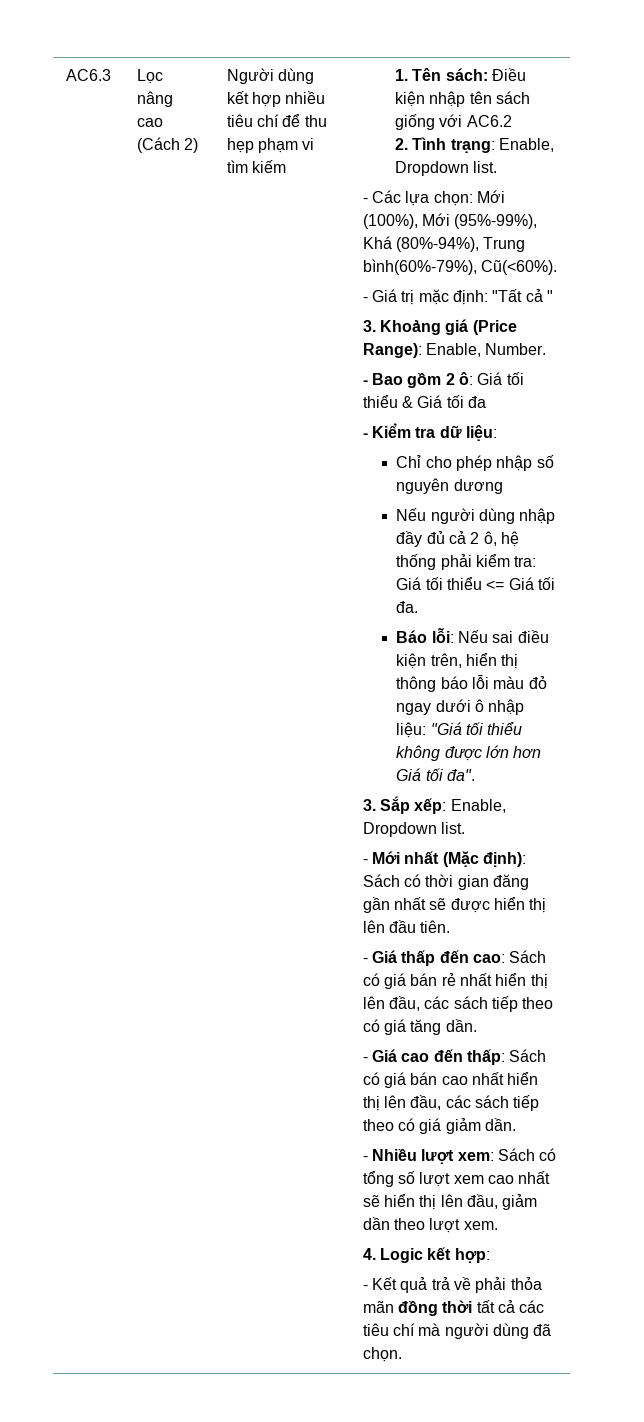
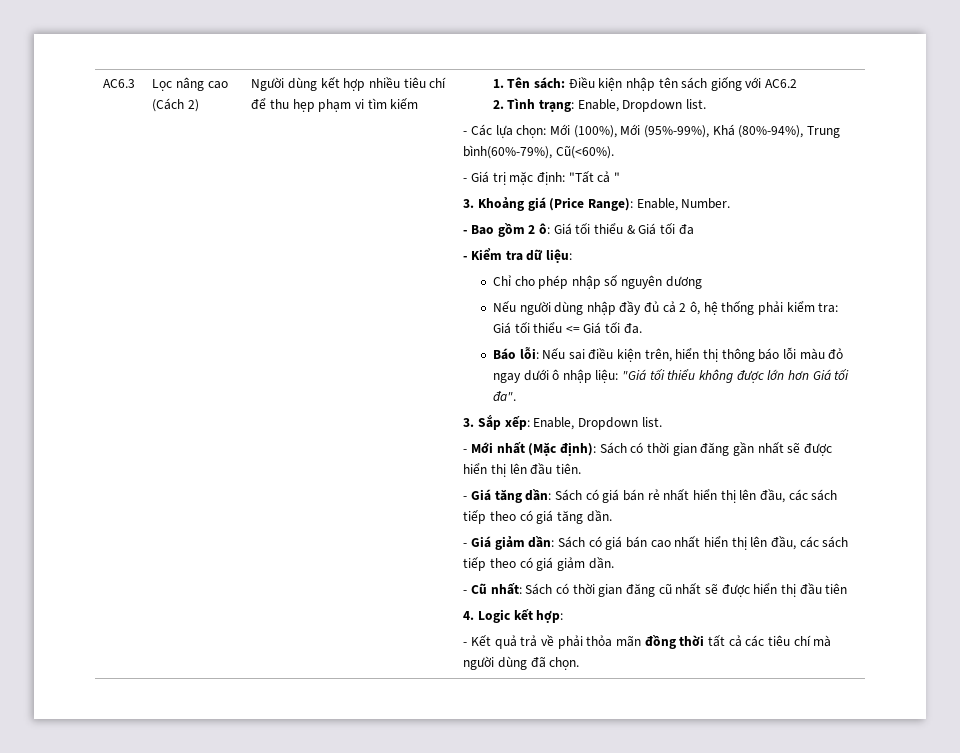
- - Giá thấp đến cao: Sách có giá bán rẻ nhất hiển thị lên đầu, các sách tiếp theo có giá tăng dần.
+ - Giá tăng dần: Sách có giá bán rẻ nhất hiển thị lên đầu, các sách tiếp theo có giá tăng dần.
- - Giá cao đến thấp: Sách có giá bán cao nhất hiển thị lên đầu, các sách tiếp theo có giá giảm dần.
+ - Giá giảm dần: Sách có giá bán cao nhất hiển thị lên đầu, các sách tiếp theo có giá giảm dần.
- - Nhiều lượt xem: Sách có tổng số lượt xem cao nhất sẽ hiển thị lên đầu, giảm dần theo lượt xem.
+ - Cũ nhất: Sách có thời gian đăng cũ nhất sẽ được hiển thị đầu tiên

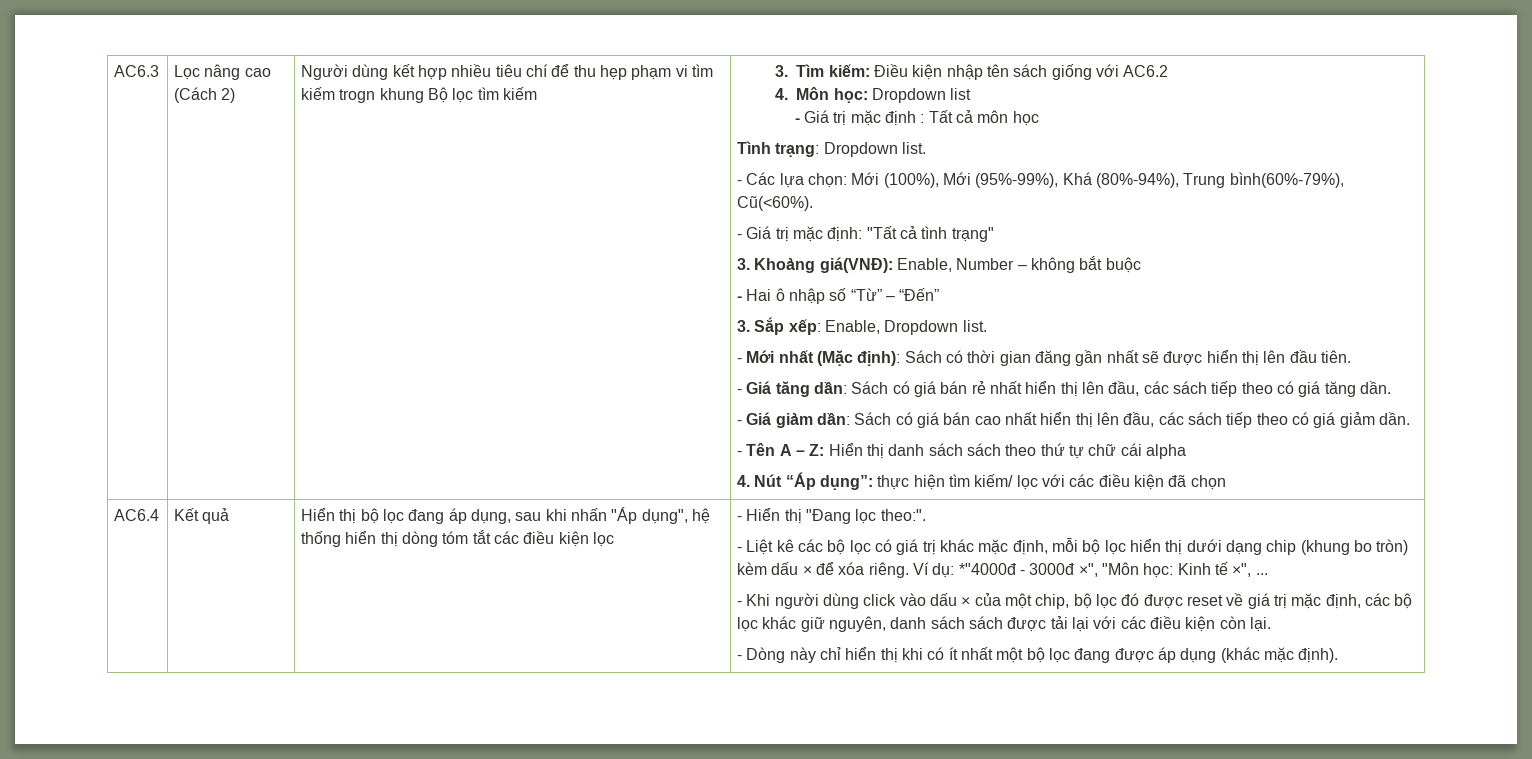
- Người dùng kết hợp nhiều tiêu chí để thu hẹp phạm vi tìm kiếm | 1. Tên sách: Điều kiện nhập tên sách giống với AC6.2
+ Người dùng kết hợp nhiều tiêu chí để thu hẹp phạm vi tìm kiếm trogn khung Bộ lọc tìm kiếm | 3. Tìm kiếm: Điều kiện nhập tên sách giống với AC6.2
- 2. Tình trạng: Enable, Dropdown list.
+ 4. Môn học: Dropdown list
+ - Giá trị mặc định : Tất cả môn học
+ Tình trạng: Dropdown list.
- - Giá trị mặc định: "Tất cả "
+ - Giá trị mặc định: "Tất cả tình trạng"
- 3. Khoảng giá (Price Range): Enable, Number.
- - Bao gồm 2 ô: Giá tối thiểu & Giá tối đa
- - Kiểm tra dữ liệu:
- Chỉ cho phép nhập số nguyên dương
- Nếu người dùng nhập đầy đủ cả 2 ô, hệ thống phải kiểm tra: Giá tối thiểu <= Giá tối đa.
- Báo lỗi: Nếu sai điều kiện trên, hiển thị thông báo lỗi màu đỏ ngay dưới ô nhập liệu: "Giá tối thiểu không được lớn hơn Giá tối đa".
+ 3. Khoảng giá(VNĐ): Enable, Number – không bắt buộc
+ - Hai ô nhập số “Từ” – “Đến”
- - Cũ nhất: Sách có thời gian đăng cũ nhất sẽ được hiển thị đầu tiên
- 4. Logic kết hợp:
- - Kết quả trả về phải thỏa mãn đồng thời tất cả các tiêu chí mà người dùng đã chọn.
+ - Tên A – Z: Hiển thị danh sách sách theo thứ tự chữ cái alpha
+ 4. Nút “Áp dụng”: thực hiện tìm kiếm/ lọc với các điều kiện đã chọn
+ AC6.4 | Kết quả | Hiển thị bộ lọc đang áp dụng, sau khi nhấn "Áp dụng", hệ thống hiển thị dòng tóm tắt các điều kiện lọc | - Hiển thị "Đang lọc theo:".
+ - Liệt kê các bộ lọc có giá trị khác mặc định, mỗi bộ lọc hiển thị dưới dạng chip (khung bo tròn) kèm dấu × để xóa riêng. Ví dụ: *"4000đ - 3000đ ×", "Môn học: Kinh tế ×", ...
+ - Khi người dùng click vào dấu × của một chip, bộ lọc đó được reset về giá trị mặc định, các bộ lọc khác giữ nguyên, danh sách sách được tải lại với các điều kiện còn lại.
+ - Dòng này chỉ hiển thị khi có ít nhất một bộ lọc đang được áp dụng (khác mặc định).

